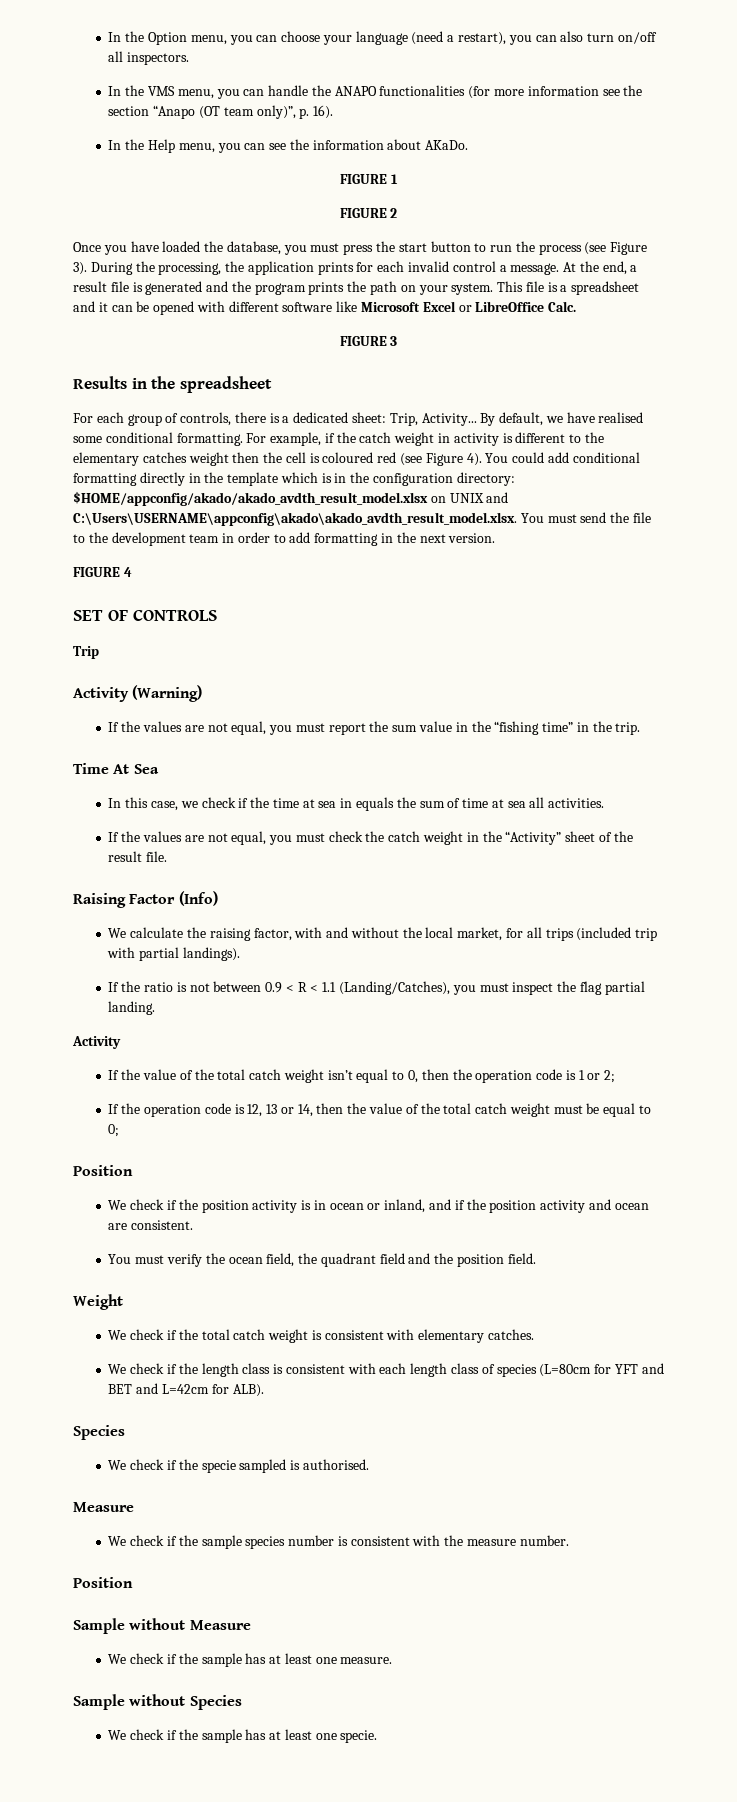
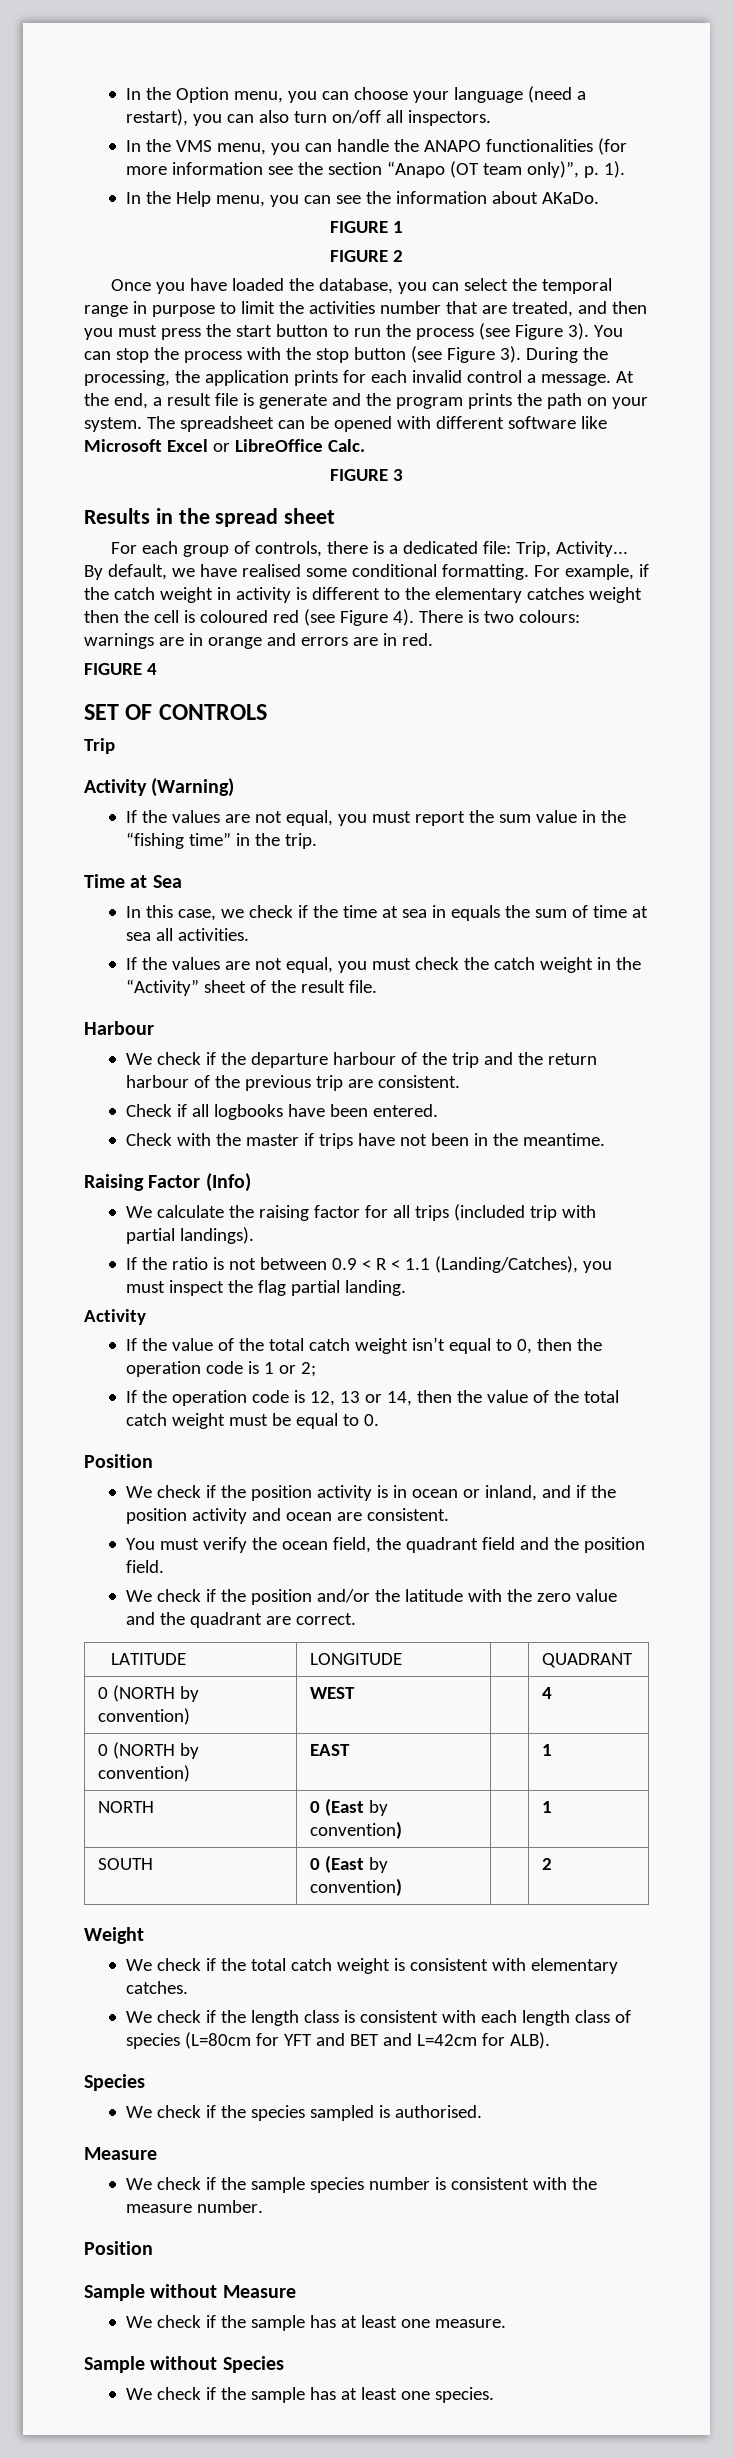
- In the VMS menu, you can handle the ANAPO functionalities (for more information see the section “Anapo (OT team only)”, p. 16).
+ In the VMS menu, you can handle the ANAPO functionalities (for more information see the section “Anapo (OT team only)”, p. 1).
- Once you have loaded the database, you must press the start button to run the process (see Figure 3).
+ Once you have loaded the database, you can select the temporal range in purpose to limit the activities number that are treated, and then you must press the start button to run the process (see Figure 3).
+ You can stop the process with the stop button (see Figure 3).
- At the end, a result file is generated and the program prints the path on your system.
+ At the end, a result file is generate and the program prints the path on your system.
- This file is a spreadsheet and it can be opened with different software like Microsoft Excel or LibreOffice Calc.
+ The spreadsheet can be opened with different software like Microsoft Excel or LibreOffice Calc.
- Results in the spreadsheet
+ Results in the spread sheet
- For each group of controls, there is a dedicated sheet: Trip, Activity...
+ For each group of controls, there is a dedicated file: Trip, Activity...
- You could add conditional formatting directly in the template which is in the configuration directory: $HOME/appconfig/akado/akado_avdth_result_model.xlsx on UNIX and C:\Users\USERNAME\appconfig\akado\akado_avdth_result_model.xlsx. You must send the file to the development team in order to add formatting in the next version.
+ There is two colours: warnings are in orange and errors are in red.
- Time At Sea
+ Time at Sea
+ Harbour
+ We check if the departure harbour of the trip and the return harbour of the previous trip are consistent.
+ Check if all logbooks have been entered.
+ Check with the master if trips have not been in the meantime.
- We calculate the raising factor, with and without the local market, for all trips (included trip with partial landings).
+ We calculate the raising factor for all trips (included trip with partial landings).
- If the operation code is 12, 13 or 14, then the value of the total catch weight must be equal to 0;
+ If the operation code is 12, 13 or 14, then the value of the total catch weight must be equal to 0.
+ We check if the position and/or the latitude with the zero value and the quadrant are correct.
+ LATITUDE | LONGITUDE | | QUADRANT
+ 0 (NORTH by convention) | WEST | | 4
+ 0 (NORTH by convention) | EAST | | 1
+ NORTH | 0 (East by convention) | | 1
+ SOUTH | 0 (East by convention) | | 2
- We check if the specie sampled is authorised.
+ We check if the species sampled is authorised.
- We check if the sample has at least one specie.
+ We check if the sample has at least one species.

